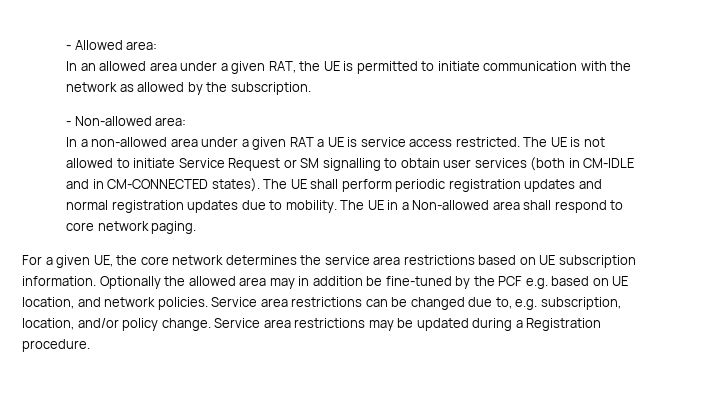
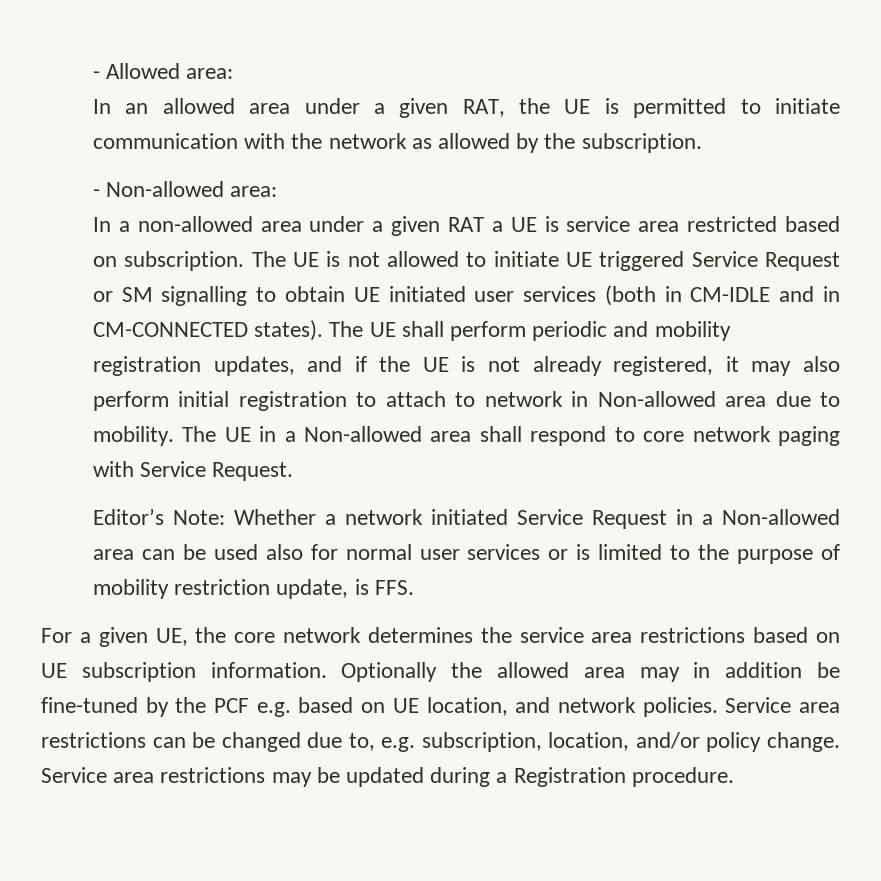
- In a non-allowed area under a given RAT a UE is service access restricted.
+ In a non-allowed area under a given RAT a UE is service area restricted based on subscription.
- The UE is not allowed to initiate Service Request or SM signalling to obtain user services (both in CM-IDLE and in CM-CONNECTED states).
+ The UE is not allowed to initiate UE triggered Service Request or SM signalling to obtain UE initiated user services (both in CM-IDLE and in CM-CONNECTED states).
- The UE shall perform periodic registration updates and normal registration updates due to mobility.
+ The UE shall perform periodic and mobility registration updates, and if the UE is not already registered, it may also perform initial registration to attach to network in Non-allowed area due to mobility.
- The UE in a Non-allowed area shall respond to core network paging.
+ The UE in a Non-allowed area shall respond to core network paging with Service Request.
+ Editor’s Note: Whether a network initiated Service Request in a Non-allowed area can be used also for normal user services or is limited to the purpose of mobility restriction update, is FFS.

